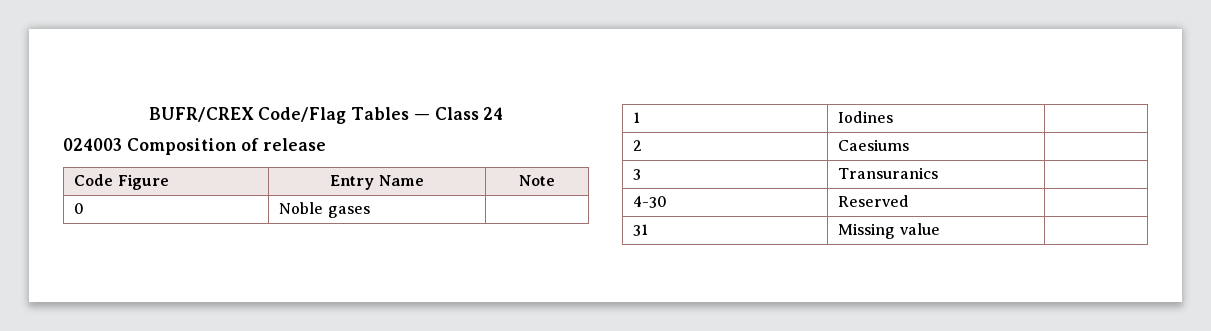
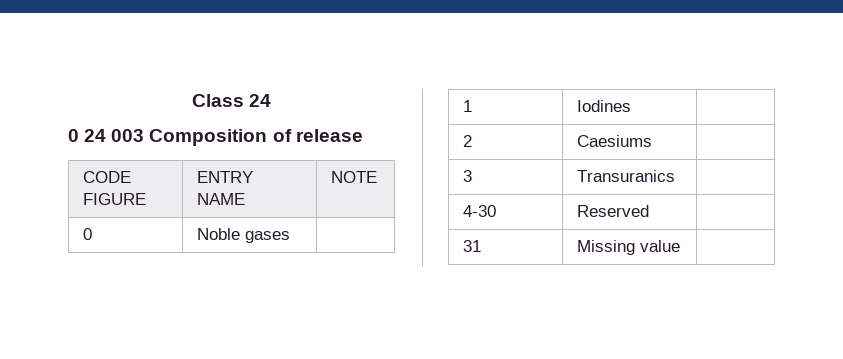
- BUFR/CREX Code/Flag Tables — Class 24
+ Class 24
- 024003 Composition of release
+ 0 24 003 Composition of release
- Code Figure | Entry Name | Note
+ CODE FIGURE | ENTRY NAME | NOTE

